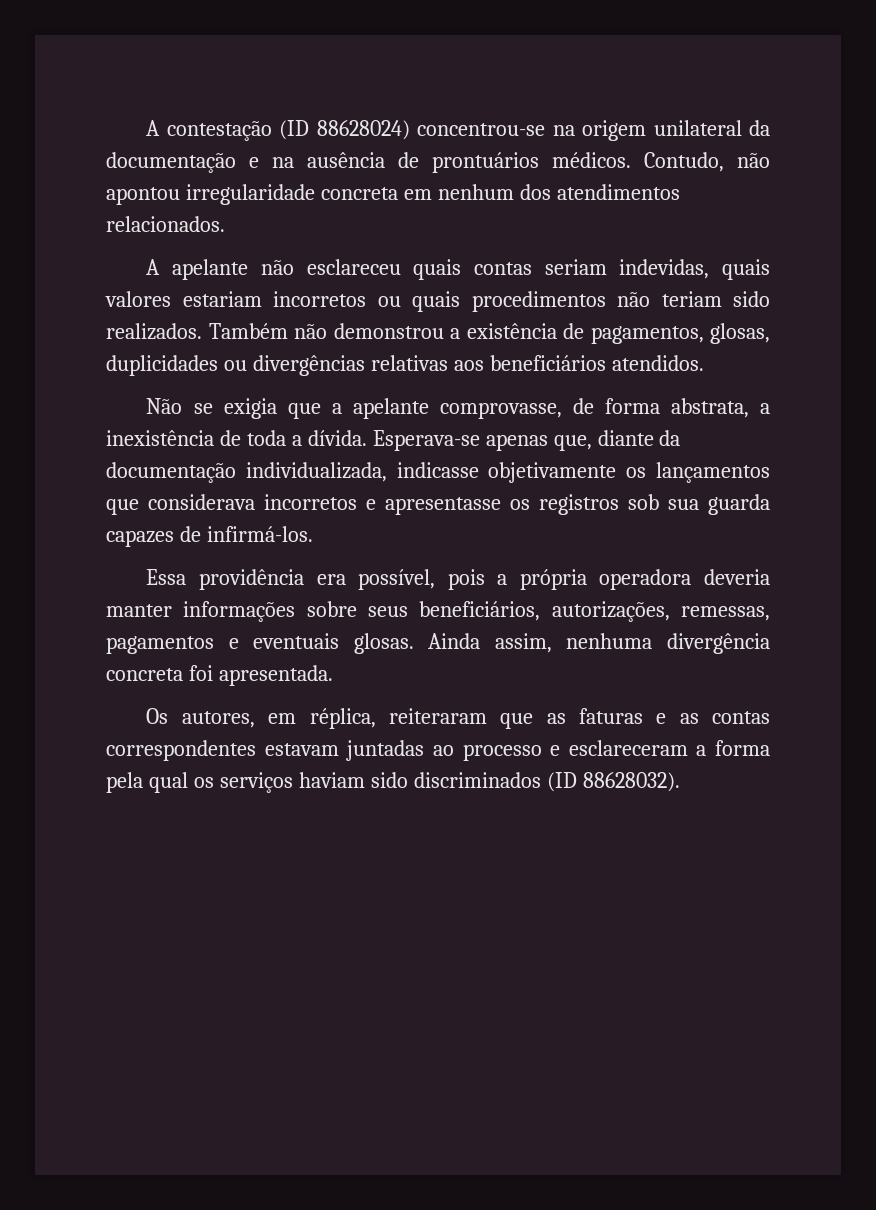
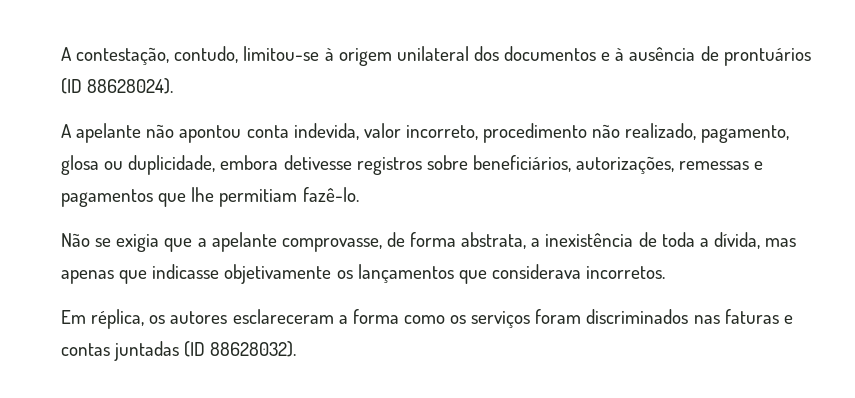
- A contestação (ID 88628024) concentrou-se na origem unilateral da documentação e na ausência de prontuários médicos. Contudo, não apontou irregularidade concreta em nenhum dos atendimentos relacionados.
- A apelante não esclareceu quais contas seriam indevidas, quais valores estariam incorretos ou quais procedimentos não teriam sido realizados. Também não demonstrou a existência de pagamentos, glosas, duplicidades ou divergências relativas aos beneficiários atendidos.
+ A contestação, contudo, limitou-se à origem unilateral dos documentos e à ausência de prontuários (ID 88628024).
+ A apelante não apontou conta indevida, valor incorreto, procedimento não realizado, pagamento, glosa ou duplicidade, embora detivesse registros sobre beneficiários, autorizações, remessas e pagamentos que lhe permitiam fazê-lo.
- Não se exigia que a apelante comprovasse, de forma abstrata, a inexistência de toda a dívida. Esperava-se apenas que, diante da documentação individualizada, indicasse objetivamente os lançamentos que considerava incorretos e apresentasse os registros sob sua guarda capazes de infirmá-los.
- Essa providência era possível, pois a própria operadora deveria manter informações sobre seus beneficiários, autorizações, remessas, pagamentos e eventuais glosas. Ainda assim, nenhuma divergência concreta foi apresentada.
- Os autores, em réplica, reiteraram que as faturas e as contas correspondentes estavam juntadas ao processo e esclareceram a forma pela qual os serviços haviam sido discriminados (ID 88628032).
+ Não se exigia que a apelante comprovasse, de forma abstrata, a inexistência de toda a dívida, mas apenas que indicasse objetivamente os lançamentos que considerava incorretos.
+ Em réplica, os autores esclareceram a forma como os serviços foram discriminados nas faturas e contas juntadas (ID 88628032).

